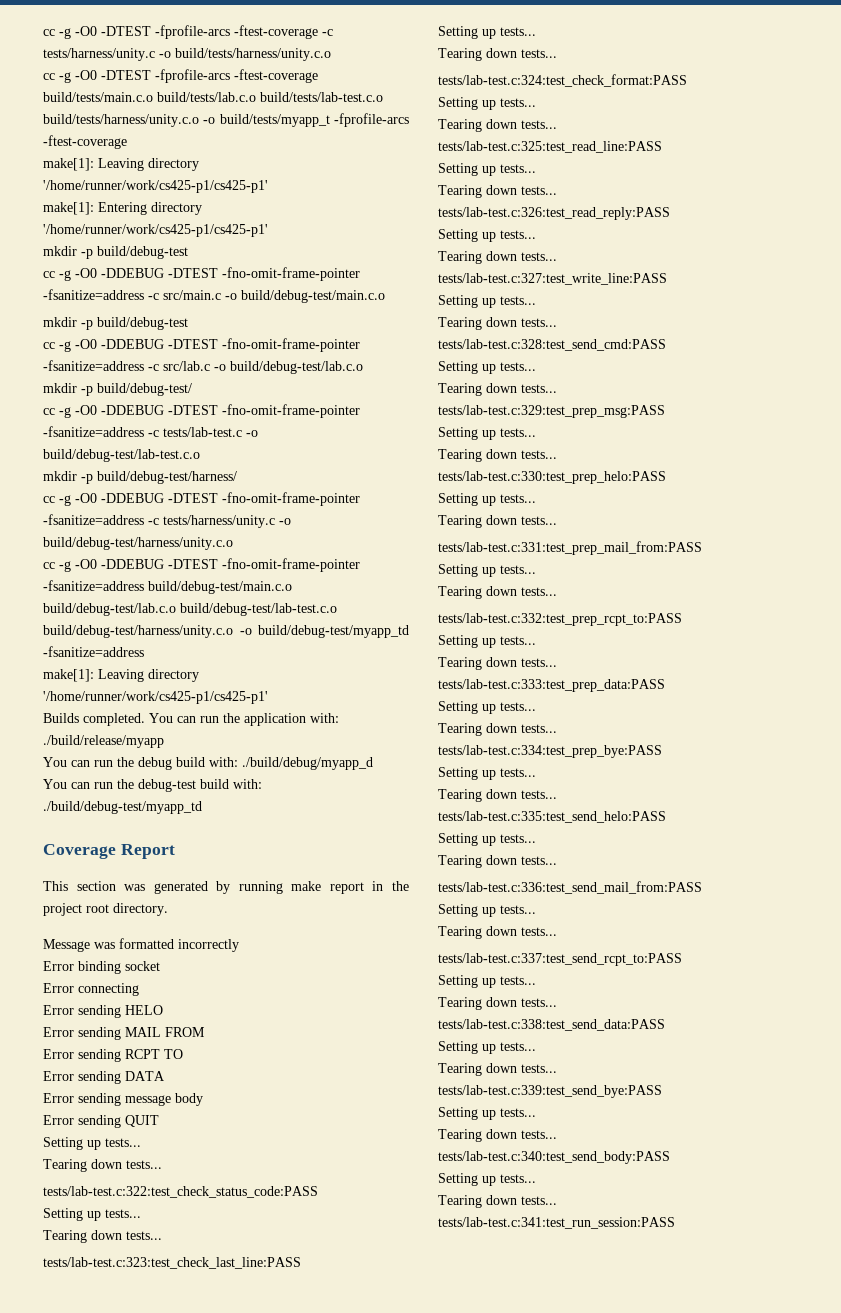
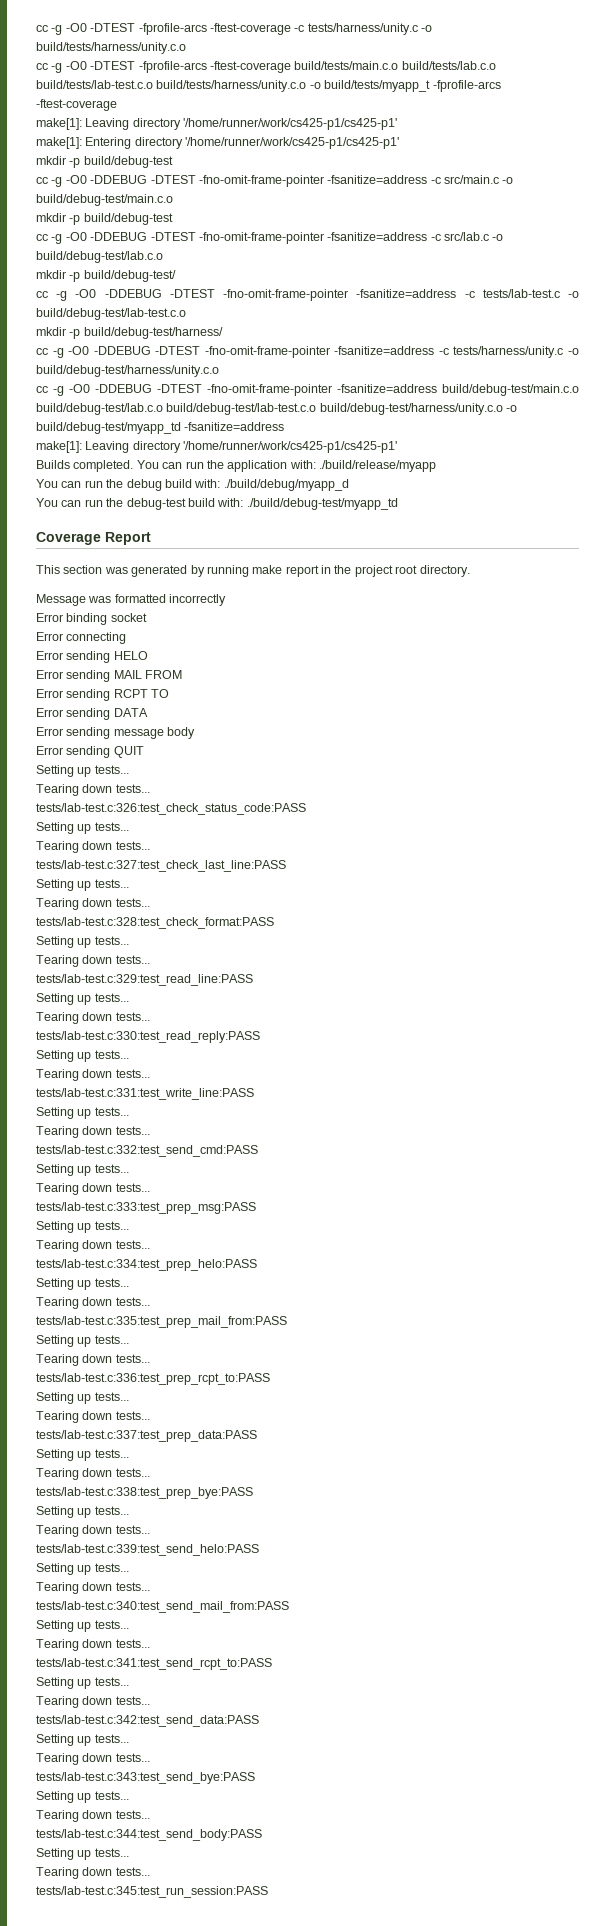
- tests/lab-test.c:322:test_check_status_code:PASS
+ tests/lab-test.c:326:test_check_status_code:PASS
  Setting up tests...
  Tearing down tests...
- tests/lab-test.c:323:test_check_last_line:PASS
+ tests/lab-test.c:327:test_check_last_line:PASS
  Setting up tests...
  Tearing down tests...
- tests/lab-test.c:324:test_check_format:PASS
+ tests/lab-test.c:328:test_check_format:PASS
  Setting up tests...
  Tearing down tests...
- tests/lab-test.c:325:test_read_line:PASS
+ tests/lab-test.c:329:test_read_line:PASS
  Setting up tests...
  Tearing down tests...
- tests/lab-test.c:326:test_read_reply:PASS
+ tests/lab-test.c:330:test_read_reply:PASS
  Setting up tests...
  Tearing down tests...
- tests/lab-test.c:327:test_write_line:PASS
+ tests/lab-test.c:331:test_write_line:PASS
  Setting up tests...
  Tearing down tests...
- tests/lab-test.c:328:test_send_cmd:PASS
+ tests/lab-test.c:332:test_send_cmd:PASS
  Setting up tests...
  Tearing down tests...
- tests/lab-test.c:329:test_prep_msg:PASS
+ tests/lab-test.c:333:test_prep_msg:PASS
  Setting up tests...
  Tearing down tests...
- tests/lab-test.c:330:test_prep_helo:PASS
+ tests/lab-test.c:334:test_prep_helo:PASS
  Setting up tests...
  Tearing down tests...
- tests/lab-test.c:331:test_prep_mail_from:PASS
+ tests/lab-test.c:335:test_prep_mail_from:PASS
  Setting up tests...
  Tearing down tests...
- tests/lab-test.c:332:test_prep_rcpt_to:PASS
+ tests/lab-test.c:336:test_prep_rcpt_to:PASS
  Setting up tests...
  Tearing down tests...
- tests/lab-test.c:333:test_prep_data:PASS
+ tests/lab-test.c:337:test_prep_data:PASS
  Setting up tests...
  Tearing down tests...
- tests/lab-test.c:334:test_prep_bye:PASS
+ tests/lab-test.c:338:test_prep_bye:PASS
  Setting up tests...
  Tearing down tests...
- tests/lab-test.c:335:test_send_helo:PASS
+ tests/lab-test.c:339:test_send_helo:PASS
  Setting up tests...
  Tearing down tests...
- tests/lab-test.c:336:test_send_mail_from:PASS
+ tests/lab-test.c:340:test_send_mail_from:PASS
  Setting up tests...
  Tearing down tests...
- tests/lab-test.c:337:test_send_rcpt_to:PASS
+ tests/lab-test.c:341:test_send_rcpt_to:PASS
  Setting up tests...
  Tearing down tests...
- tests/lab-test.c:338:test_send_data:PASS
+ tests/lab-test.c:342:test_send_data:PASS
  Setting up tests...
  Tearing down tests...
- tests/lab-test.c:339:test_send_bye:PASS
+ tests/lab-test.c:343:test_send_bye:PASS
  Setting up tests...
  Tearing down tests...
- tests/lab-test.c:340:test_send_body:PASS
+ tests/lab-test.c:344:test_send_body:PASS
  Setting up tests...
  Tearing down tests...
- tests/lab-test.c:341:test_run_session:PASS
+ tests/lab-test.c:345:test_run_session:PASS

